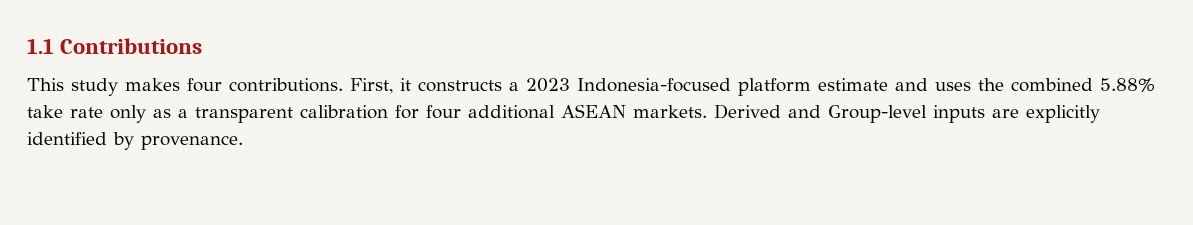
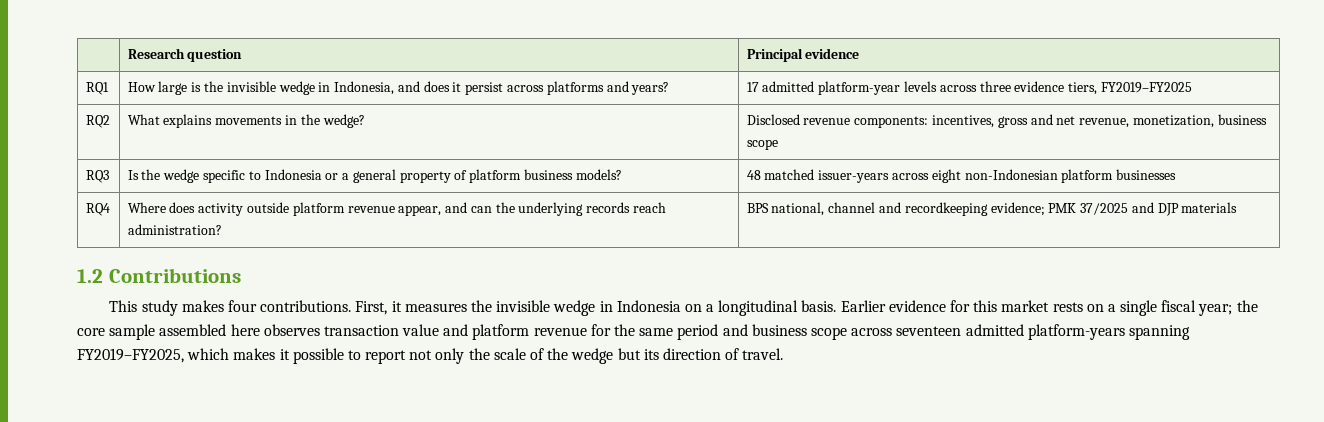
- 1.1 Contributions
+ | Research question | Principal evidence
+ RQ1 | How large is the invisible wedge in Indonesia, and does it persist across platforms and years? | 17 admitted platform-year levels across three evidence tiers, FY2019–FY2025
+ RQ2 | What explains movements in the wedge? | Disclosed revenue components: incentives, gross and net revenue, monetization, business scope
+ RQ3 | Is the wedge specific to Indonesia or a general property of platform business models? | 48 matched issuer-years across eight non-Indonesian platform businesses
+ RQ4 | Where does activity outside platform revenue appear, and can the underlying records reach administration? | BPS national, channel and recordkeeping evidence; PMK 37/2025 and DJP materials
+ 1.2 Contributions
- First, it constructs a 2023 Indonesia-focused platform estimate and uses the combined 5.88% take rate only as a transparent calibration for four additional ASEAN markets. Derived and Group-level inputs are explicitly identified by provenance.
+ First, it measures the invisible wedge in Indonesia on a longitudinal basis. Earlier evidence for this market rests on a single fiscal year; the core sample assembled here observes transaction value and platform revenue for the same period and business scope across seventeen admitted platform-years spanning FY2019–FY2025, which makes it possible to report not only the scale of the wedge but its direction of travel.

